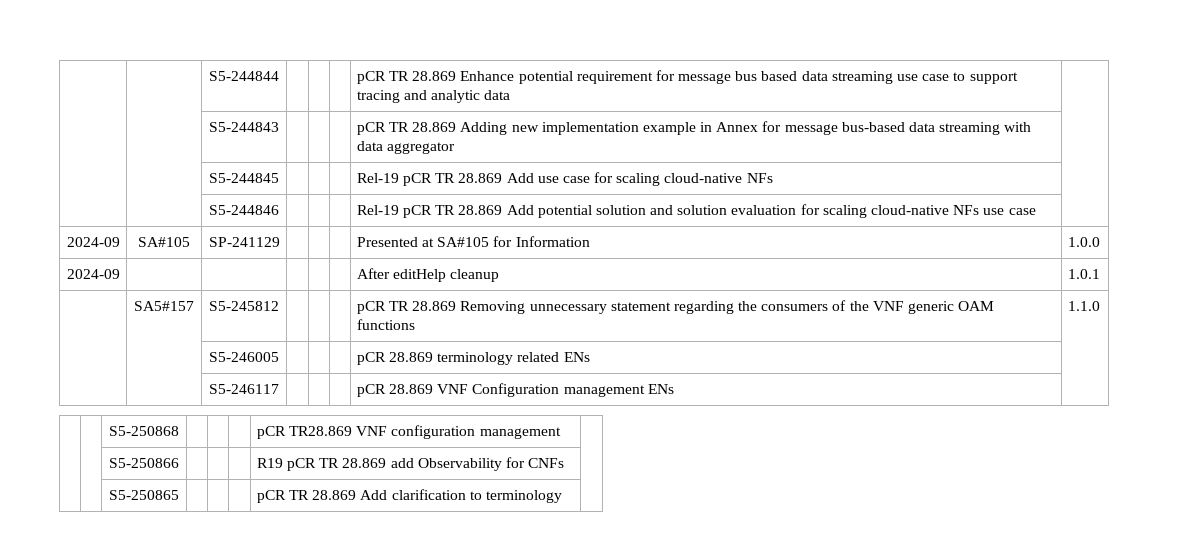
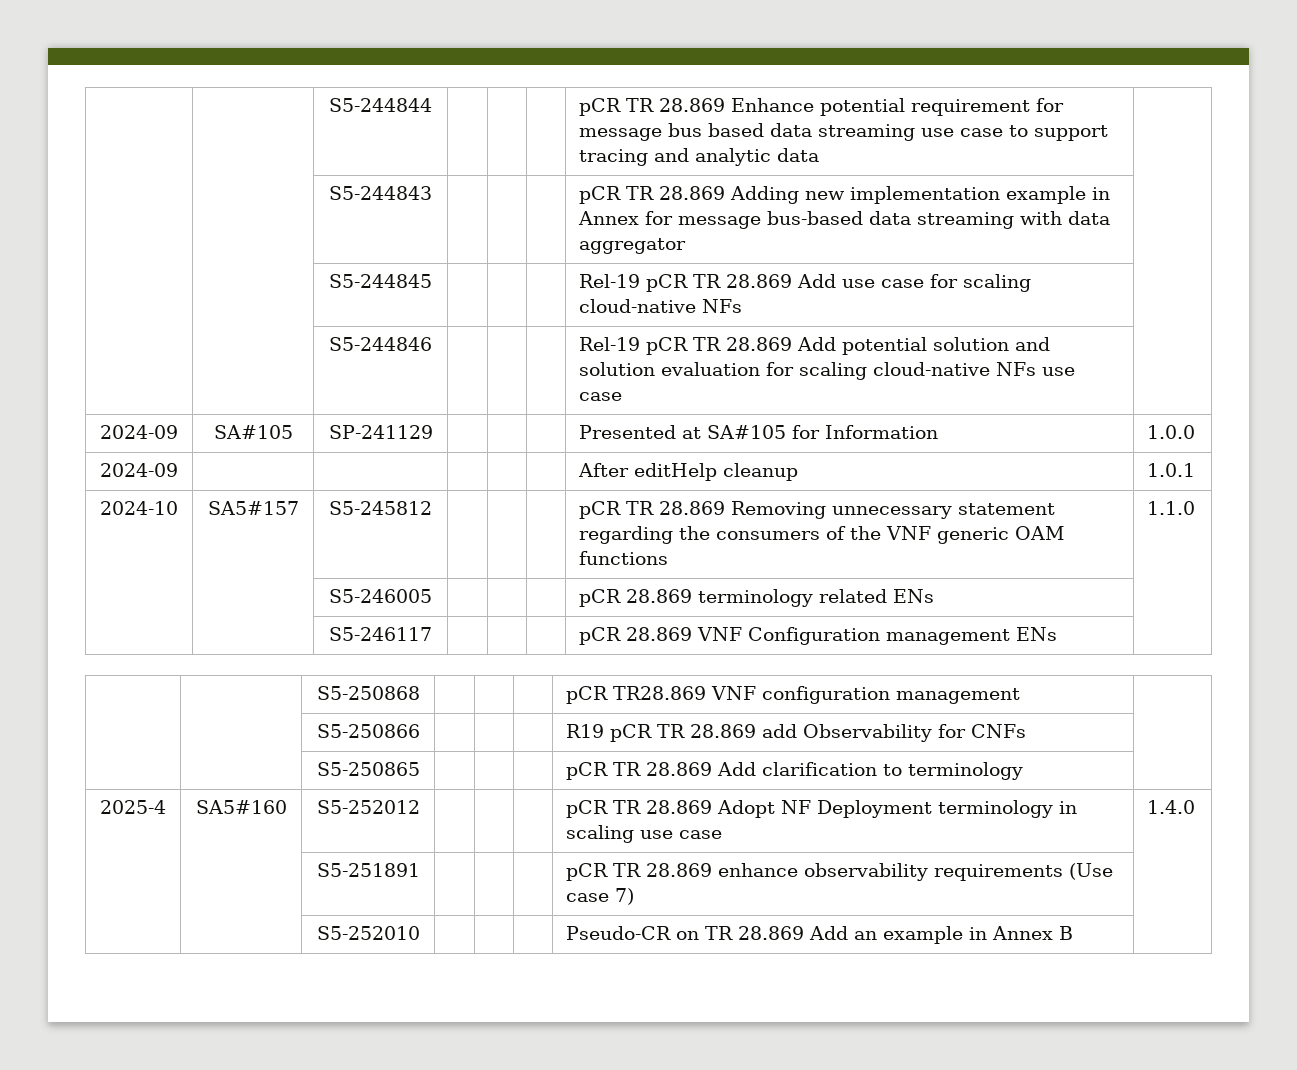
- | SA5#157 | S5-245812 | | | | pCR TR 28.869 Removing unnecessary statement regarding the consumers of the VNF generic OAM functions | 1.1.0
+ 2024-10 | SA5#157 | S5-245812 | | | | pCR TR 28.869 Removing unnecessary statement regarding the consumers of the VNF generic OAM functions | 1.1.0
+ 2025-4 | SA5#160 | S5-252012 | | | | pCR TR 28.869 Adopt NF Deployment terminology in scaling use case | 1.4.0
+ | | S5-251891 | | | | pCR TR 28.869 enhance observability requirements (Use case 7) |
+ | | S5-252010 | | | | Pseudo-CR on TR 28.869 Add an example in Annex B |

